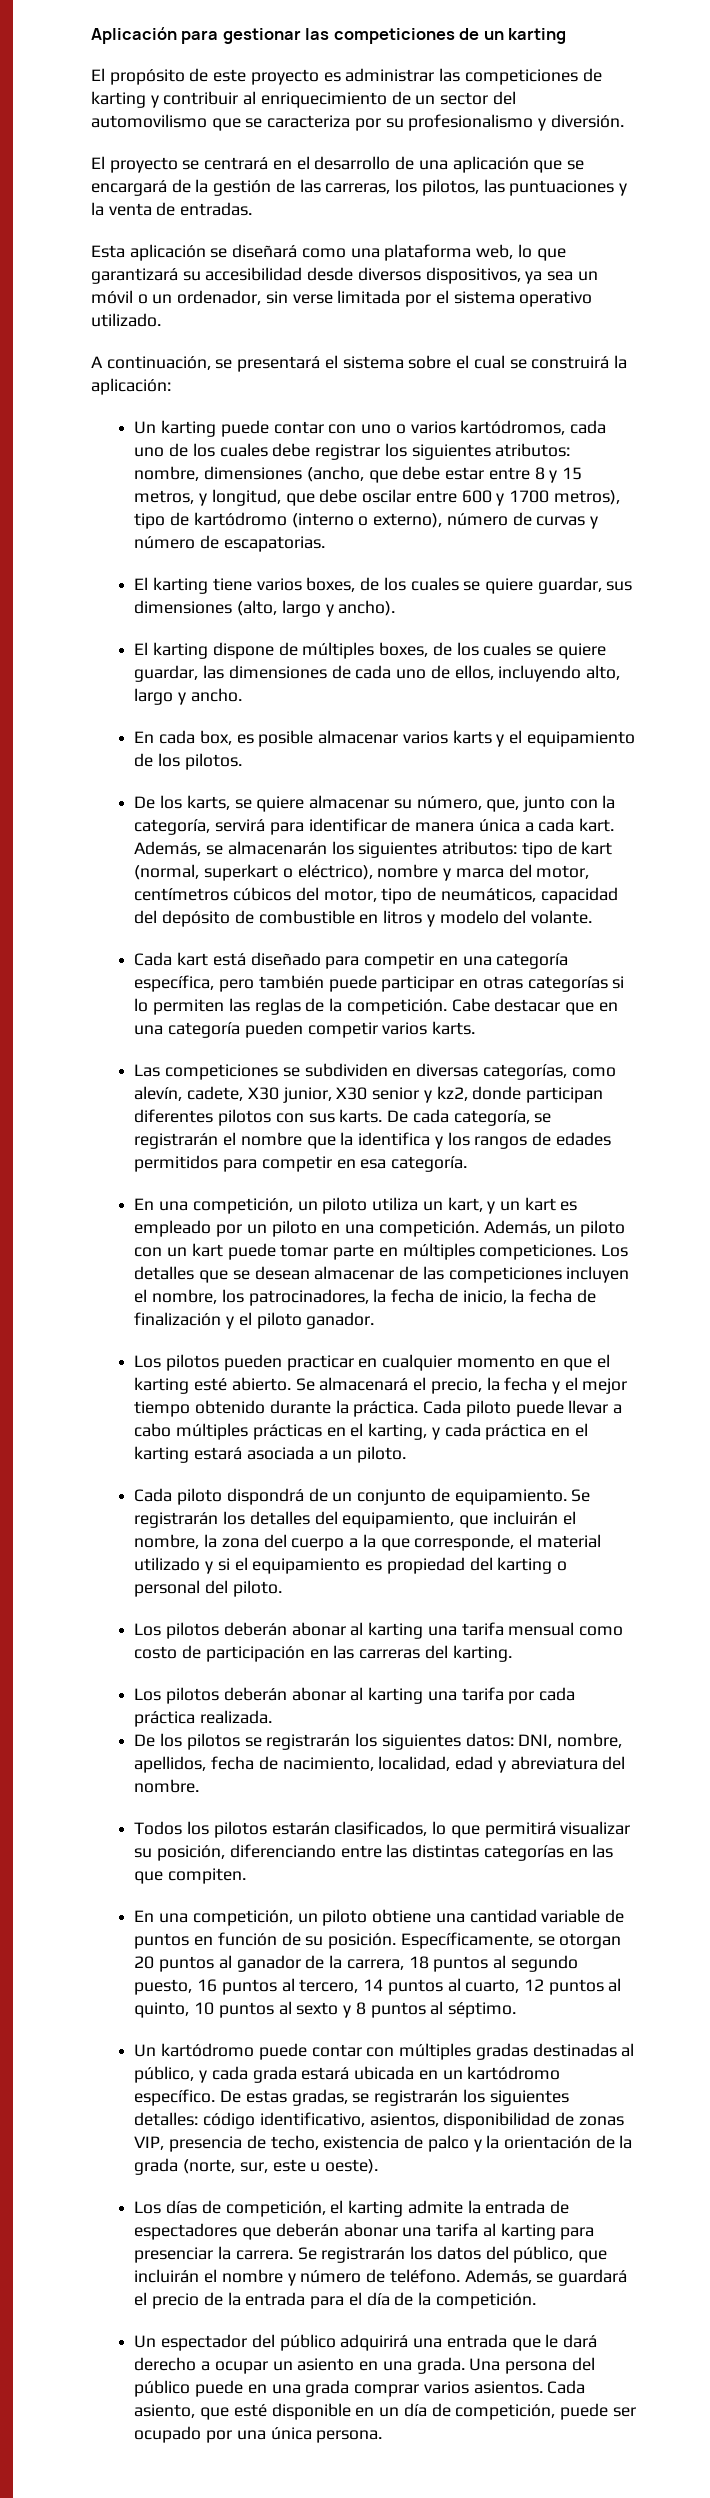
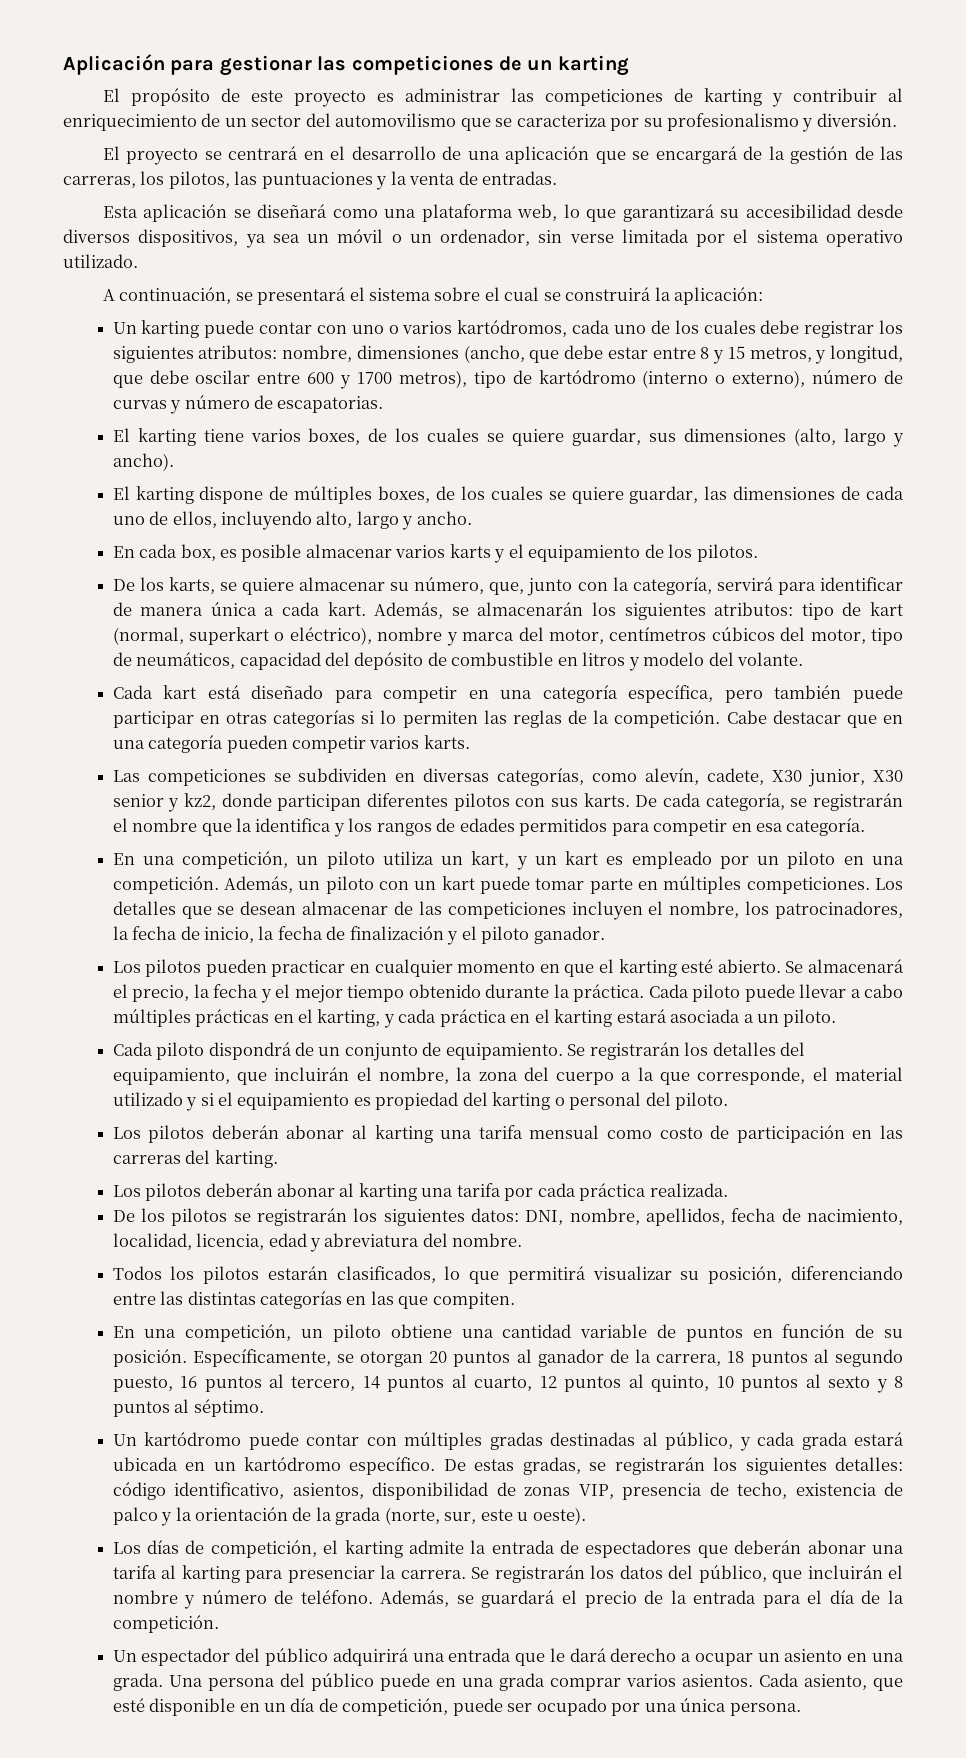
- De los pilotos se registrarán los siguientes datos: DNI, nombre, apellidos, fecha de nacimiento, localidad, edad y abreviatura del nombre.
+ De los pilotos se registrarán los siguientes datos: DNI, nombre, apellidos, fecha de nacimiento, localidad, licencia, edad y abreviatura del nombre.

